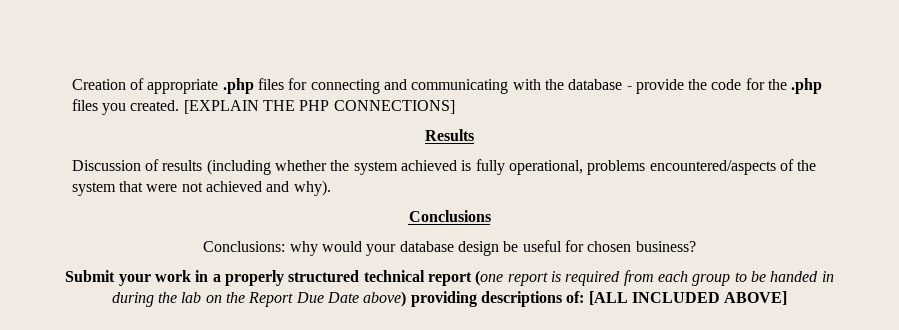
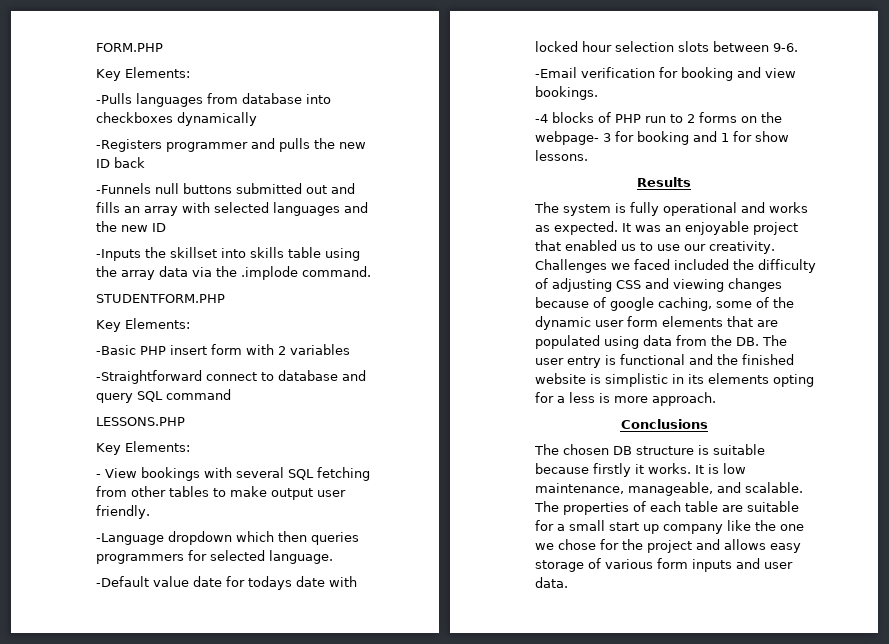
- Creation of appropriate .php files for connecting and communicating with the database - provide the code for the .php files you created. [EXPLAIN THE PHP CONNECTIONS]
+ FORM.PHP
+ Key Elements:
+ -Pulls languages from database into checkboxes dynamically
+ -Registers programmer and pulls the new ID back
+ -Funnels null buttons submitted out and fills an array with selected languages and the new ID
+ -Inputs the skillset into skills table using the array data via the .implode command.
+ STUDENTFORM.PHP
+ Key Elements:
+ -Basic PHP insert form with 2 variables
+ -Straightforward connect to database and query SQL command
+ LESSONS.PHP
+ Key Elements:
+ - View bookings with several SQL fetching from other tables to make output user friendly.
+ -Language dropdown which then queries programmers for selected language.
+ -Default value date for todays date with locked hour selection slots between 9-6.
+ -Email verification for booking and view bookings.
+ -4 blocks of PHP run to 2 forms on the webpage- 3 for booking and 1 for show lessons.
  Results
- Discussion of results (including whether the system achieved is fully operational, problems encountered/aspects of the system that were not achieved and why).
+ The system is fully operational and works as expected. It was an enjoyable project that enabled us to use our creativity. Challenges we faced included the difficulty of adjusting CSS and viewing changes because of google caching, some of the dynamic user form elements that are populated using data from the DB. The user entry is functional and the finished website is simplistic in its elements opting for a less is more approach.
  Conclusions
- Conclusions: why would your database design be useful for chosen business?
- Submit your work in a properly structured technical report (one report is required from each group to be handed in during the lab on the Report Due Date above) providing descriptions of: [ALL INCLUDED ABOVE]
+ The chosen DB structure is suitable because firstly it works. It is low maintenance, manageable, and scalable. The properties of each table are suitable for a small start up company like the one we chose for the project and allows easy storage of various form inputs and user data.

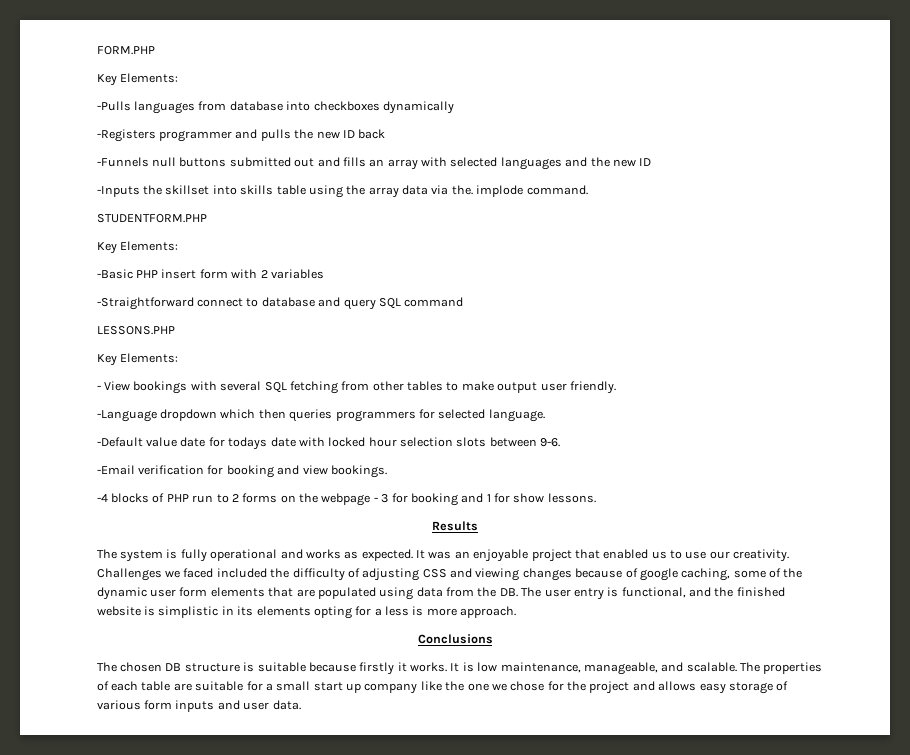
- -Inputs the skillset into skills table using the array data via the .implode command.
+ -Inputs the skillset into skills table using the array data via the. implode command.
- -4 blocks of PHP run to 2 forms on the webpage- 3 for booking and 1 for show lessons.
+ -4 blocks of PHP run to 2 forms on the webpage - 3 for booking and 1 for show lessons.
- Challenges we faced included the difficulty of adjusting CSS and viewing changes because of google caching, some of the dynamic user form elements that are populated using data from the DB. The user entry is functional and the finished website is simplistic in its elements opting for a less is more approach.
+ Challenges we faced included the difficulty of adjusting CSS and viewing changes because of google caching, some of the dynamic user form elements that are populated using data from the DB. The user entry is functional, and the finished website is simplistic in its elements opting for a less is more approach.

